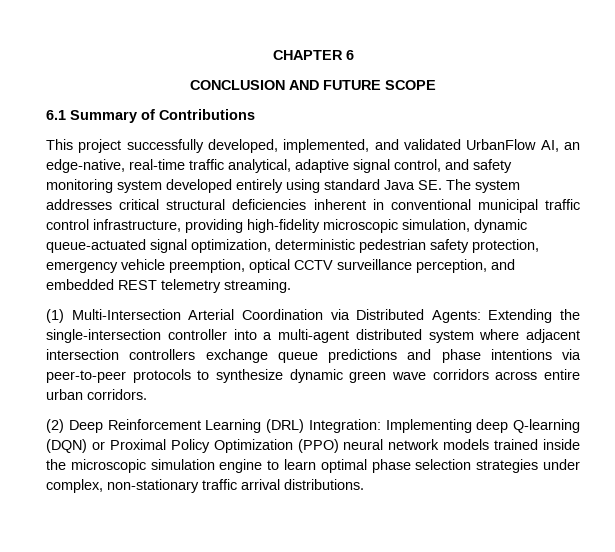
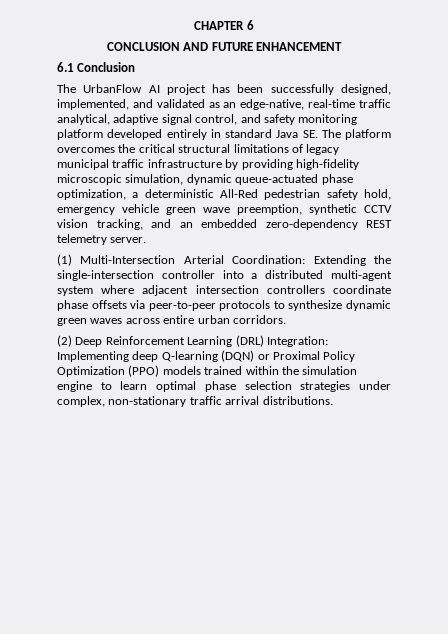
- CONCLUSION AND FUTURE SCOPE
+ CONCLUSION AND FUTURE ENHANCEMENT
- 6.1 Summary of Contributions
- This project successfully developed, implemented, and validated UrbanFlow AI, an edge-native, real-time traffic analytical, adaptive signal control, and safety monitoring system developed entirely using standard Java SE. The system addresses critical structural deficiencies inherent in conventional municipal traffic control infrastructure, providing high-fidelity microscopic simulation, dynamic queue-actuated signal optimization, deterministic pedestrian safety protection, emergency vehicle preemption, optical CCTV surveillance perception, and embedded REST telemetry streaming.
+ 6.1 Conclusion
+ The UrbanFlow AI project has been successfully designed, implemented, and validated as an edge-native, real-time traffic analytical, adaptive signal control, and safety monitoring platform developed entirely in standard Java SE. The platform overcomes the critical structural limitations of legacy municipal traffic infrastructure by providing high-fidelity microscopic simulation, dynamic queue-actuated phase optimization, a deterministic All-Red pedestrian safety hold, emergency vehicle green wave preemption, synthetic CCTV vision tracking, and an embedded zero-dependency REST telemetry server.
- (1) Multi-Intersection Arterial Coordination via Distributed Agents: Extending the single-intersection controller into a multi-agent distributed system where adjacent intersection controllers exchange queue predictions and phase intentions via peer-to-peer protocols to synthesize dynamic green wave corridors across entire urban corridors.
+ (1) Multi-Intersection Arterial Coordination: Extending the single-intersection controller into a distributed multi-agent system where adjacent intersection controllers coordinate phase offsets via peer-to-peer protocols to synthesize dynamic green waves across entire urban corridors.
- (2) Deep Reinforcement Learning (DRL) Integration: Implementing deep Q-learning (DQN) or Proximal Policy Optimization (PPO) neural network models trained inside the microscopic simulation engine to learn optimal phase selection strategies under complex, non-stationary traffic arrival distributions.
+ (2) Deep Reinforcement Learning (DRL) Integration: Implementing deep Q-learning (DQN) or Proximal Policy Optimization (PPO) models trained within the simulation engine to learn optimal phase selection strategies under complex, non-stationary traffic arrival distributions.

